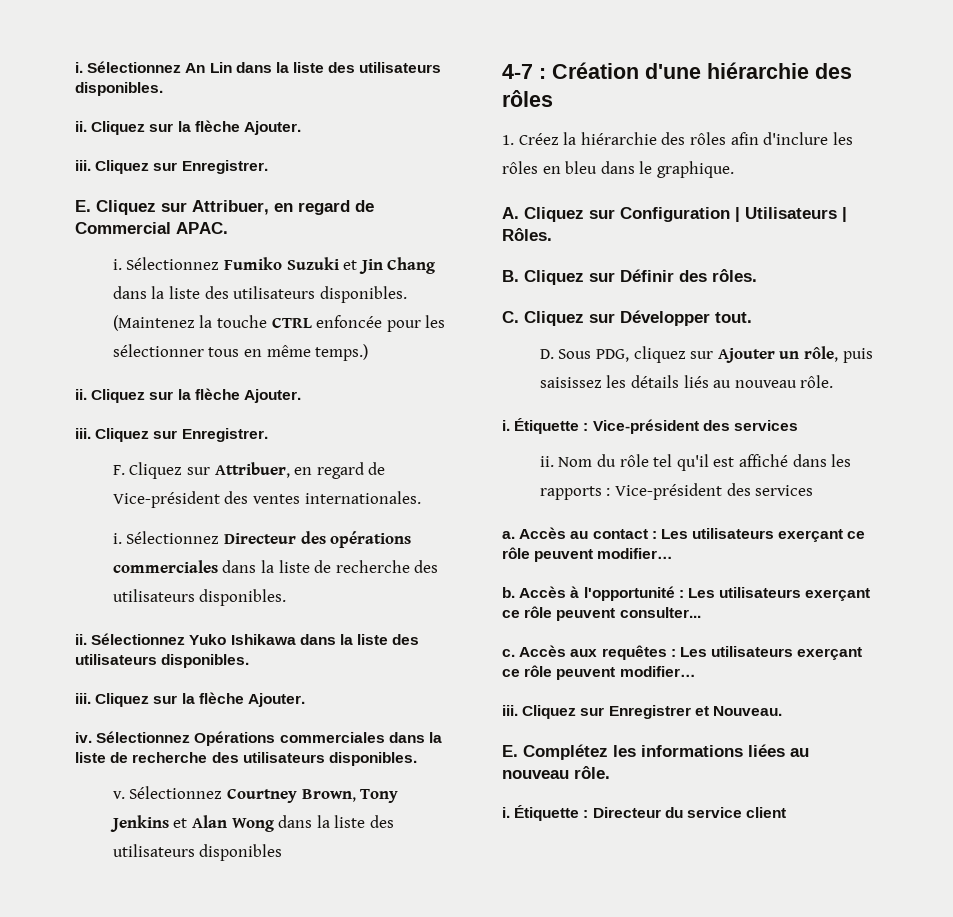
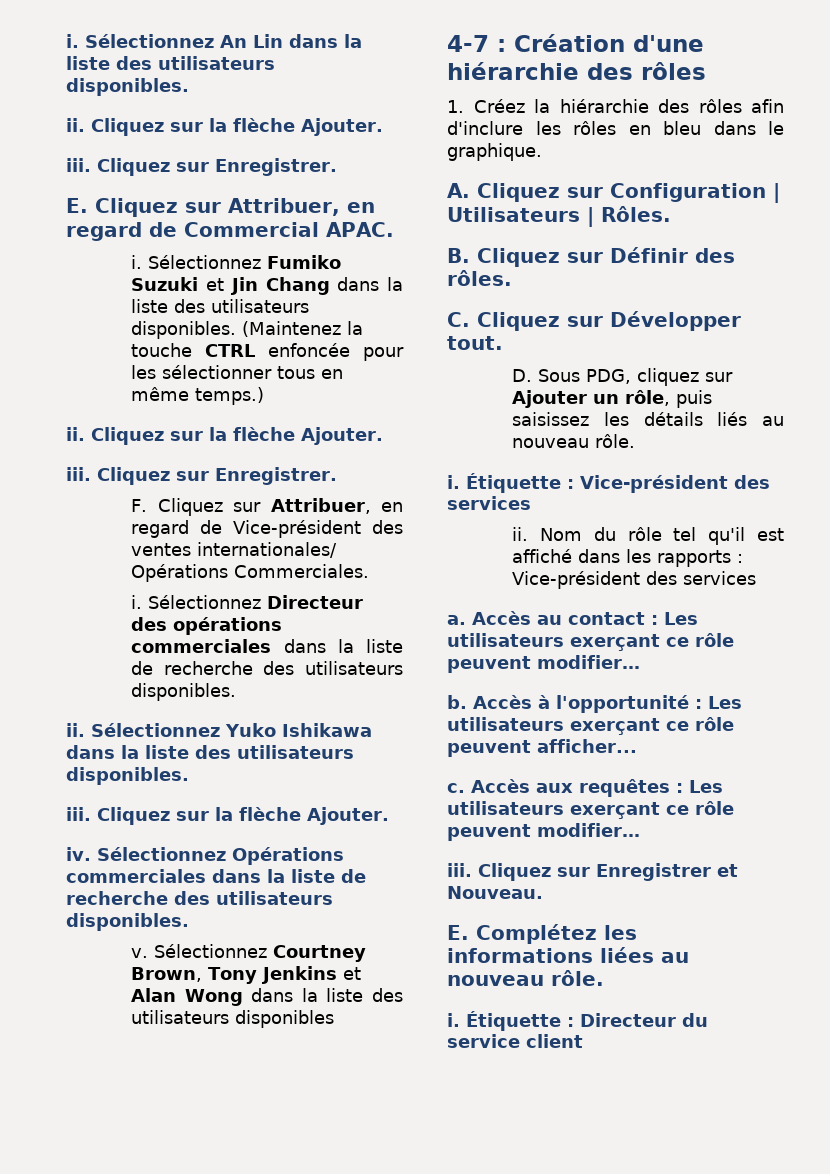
- F. Cliquez sur Attribuer, en regard de Vice-président des ventes internationales.
+ F. Cliquez sur Attribuer, en regard de Vice-président des ventes internationales/ Opérations Commerciales.
- Accès à l'opportunité : Les utilisateurs exerçant ce rôle peuvent consulter...
+ Accès à l'opportunité : Les utilisateurs exerçant ce rôle peuvent afficher...

